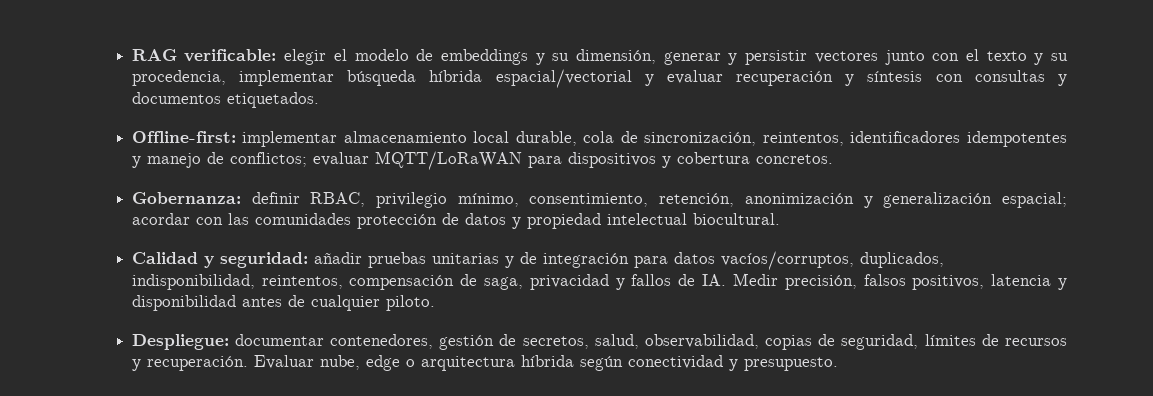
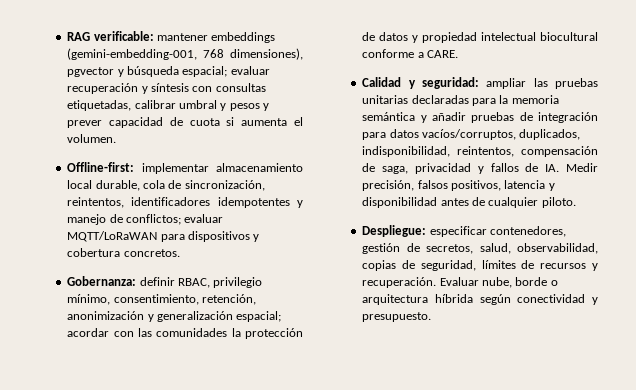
- RAG verificable: elegir el modelo de embeddings y su dimensión, generar y persistir vectores junto con el texto y su procedencia, implementar búsqueda híbrida espacial/vectorial y evaluar recuperación y síntesis con consultas y documentos etiquetados.
+ RAG verificable: mantener embeddings (gemini-embedding-001, 768 dimensiones), pgvector y búsqueda espacial; evaluar recuperación y síntesis con consultas etiquetadas, calibrar umbral y pesos y prever capacidad de cuota si aumenta el volumen.
- Gobernanza: definir RBAC, privilegio mínimo, consentimiento, retención, anonimización y generalización espacial; acordar con las comunidades protección de datos y propiedad intelectual biocultural.
+ Gobernanza: definir RBAC, privilegio mínimo, consentimiento, retención, anonimización y generalización espacial; acordar con las comunidades la protección de datos y propiedad intelectual biocultural conforme a CARE.
- Calidad y seguridad: añadir pruebas unitarias y de integración para datos vacíos/corruptos, duplicados, indisponibilidad, reintentos, compensación de saga, privacidad y fallos de IA. Medir precisión, falsos positivos, latencia y disponibilidad antes de cualquier piloto.
+ Calidad y seguridad: ampliar las pruebas unitarias declaradas para la memoria semántica y añadir pruebas de integración para datos vacíos/corruptos, duplicados, indisponibilidad, reintentos, compensación de saga, privacidad y fallos de IA. Medir precisión, falsos positivos, latencia y disponibilidad antes de cualquier piloto.
- Despliegue: documentar contenedores, gestión de secretos, salud, observabilidad, copias de seguridad, límites de recursos y recuperación.
+ Despliegue: especificar contenedores, gestión de secretos, salud, observabilidad, copias de seguridad, límites de recursos y recuperación.
- Evaluar nube, edge o arquitectura híbrida según conectividad y presupuesto.
+ Evaluar nube, borde o arquitectura híbrida según conectividad y presupuesto.

